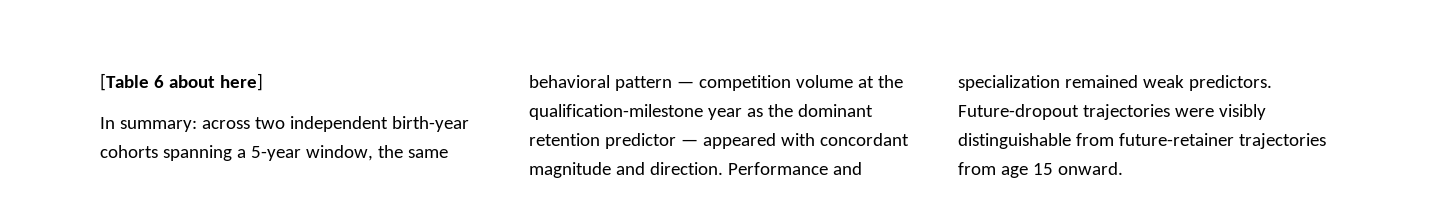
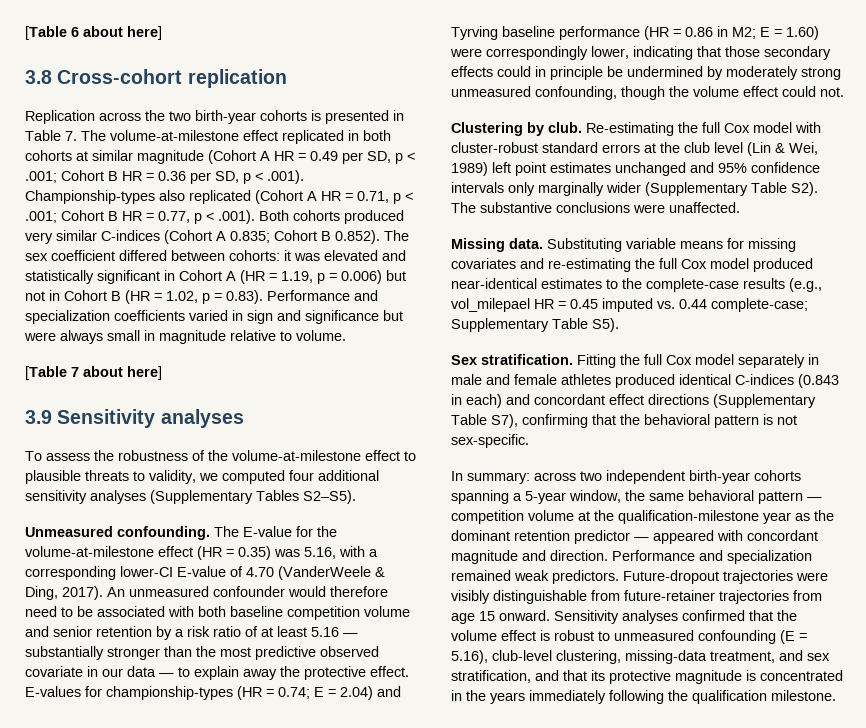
+ 3.8 Cross-cohort replication
+ Replication across the two birth-year cohorts is presented in Table 7. The volume-at-milestone effect replicated in both cohorts at similar magnitude (Cohort A HR = 0.49 per SD, p < .001; Cohort B HR = 0.36 per SD, p < .001). Championship-types also replicated (Cohort A HR = 0.71, p < .001; Cohort B HR = 0.77, p < .001). Both cohorts produced very similar C-indices (Cohort A 0.835; Cohort B 0.852). The sex coefficient differed between cohorts: it was elevated and statistically significant in Cohort A (HR = 1.19, p = 0.006) but not in Cohort B (HR = 1.02, p = 0.83). Performance and specialization coefficients varied in sign and significance but were always small in magnitude relative to volume.
+ [Table 7 about here]
+ 3.9 Sensitivity analyses
+ To assess the robustness of the volume-at-milestone effect to plausible threats to validity, we computed four additional sensitivity analyses (Supplementary Tables S2–S5).
+ Unmeasured confounding. The E-value for the volume-at-milestone effect (HR = 0.35) was 5.16, with a corresponding lower-CI E-value of 4.70 (VanderWeele & Ding, 2017). An unmeasured confounder would therefore need to be associated with both baseline competition volume and senior retention by a risk ratio of at least 5.16 — substantially stronger than the most predictive observed covariate in our data — to explain away the protective effect. E-values for championship-types (HR = 0.74; E = 2.04) and Tyrving baseline performance (HR = 0.86 in M2; E = 1.60) were correspondingly lower, indicating that those secondary effects could in principle be undermined by moderately strong unmeasured confounding, though the volume effect could not.
+ Clustering by club. Re-estimating the full Cox model with cluster-robust standard errors at the club level (Lin & Wei, 1989) left point estimates unchanged and 95% confidence intervals only marginally wider (Supplementary Table S2). The substantive conclusions were unaffected.
+ Missing data. Substituting variable means for missing covariates and re-estimating the full Cox model produced near-identical estimates to the complete-case results (e.g., vol_milepael HR = 0.45 imputed vs. 0.44 complete-case; Supplementary Table S5).
+ Sex stratification. Fitting the full Cox model separately in male and female athletes produced identical C-indices (0.843 in each) and concordant effect directions (Supplementary Table S7), confirming that the behavioral pattern is not sex-specific.
+ Sensitivity analyses confirmed that the volume effect is robust to unmeasured confounding (E = 5.16), club-level clustering, missing-data treatment, and sex stratification, and that its protective magnitude is concentrated in the years immediately following the qualification milestone.

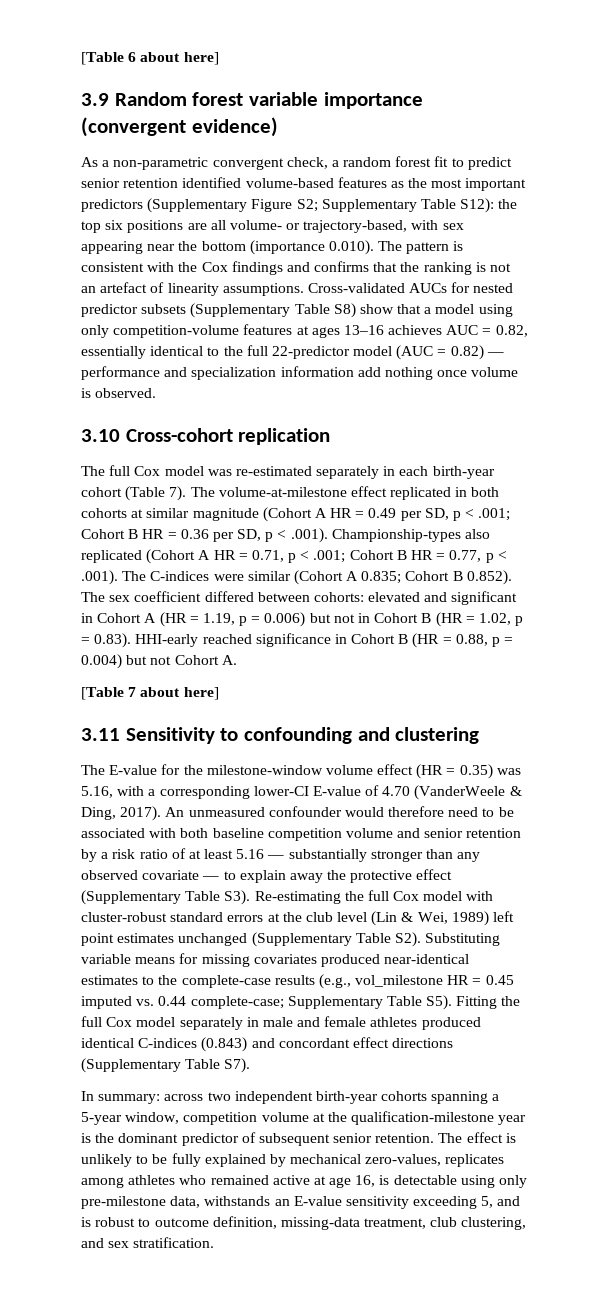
- 3.8 Cross-cohort replication
- Replication across the two birth-year cohorts is presented in Table 7. The volume-at-milestone effect replicated in both cohorts at similar magnitude (Cohort A HR = 0.49 per SD, p < .001;
+ 3.9 Random forest variable importance (convergent evidence)
+ As a non-parametric convergent check, a random forest fit to predict senior retention identified volume-based features as the most important predictors (Supplementary Figure S2; Supplementary Table S12): the top six positions are all volume- or trajectory-based, with sex appearing near the bottom (importance 0.010). The pattern is consistent with the Cox findings and confirms that the ranking is not an artefact of linearity assumptions. Cross-validated AUCs for nested predictor subsets (Supplementary Table S8) show that a model using only competition-volume features at ages 13–16 achieves AUC = 0.82, essentially identical to the full 22-predictor model (AUC = 0.82) — performance and specialization information add nothing once volume is observed.
+ 3.10 Cross-cohort replication
+ The full Cox model was re-estimated separately in each birth-year cohort (Table 7). The volume-at-milestone effect replicated in both cohorts at similar magnitude (Cohort A HR = 0.49 per SD, p < .001;
- Cohort B HR = 0.77, p < .001). Both cohorts produced very similar C-indices (Cohort A 0.835;
+ Cohort B HR = 0.77, p < .001). The C-indices were similar (Cohort A 0.835;
- it was elevated and statistically significant in Cohort A (HR = 1.19, p = 0.006) but not in Cohort B (HR = 1.02, p = 0.83). Performance and specialization coefficients varied in sign and significance but were always small in magnitude relative to volume.
+ elevated and significant in Cohort A (HR = 1.19, p = 0.006) but not in Cohort B (HR = 1.02, p = 0.83). HHI-early reached significance in Cohort B (HR = 0.88, p = 0.004) but not Cohort A.
  [Table 7 about here]
- 3.9 Sensitivity analyses
- To assess the robustness of the volume-at-milestone effect to plausible threats to validity, we computed four additional sensitivity analyses (Supplementary Tables S2–S5).
- Unmeasured confounding. The E-value for the volume-at-milestone effect (HR = 0.35) was 5.16, with a corresponding lower-CI E-value of 4.70 (VanderWeele & Ding, 2017).
+ 3.11 Sensitivity to confounding and clustering
+ The E-value for the milestone-window volume effect (HR = 0.35) was 5.16, with a corresponding lower-CI E-value of 4.70 (VanderWeele & Ding, 2017).
- An unmeasured confounder would therefore need to be associated with both baseline competition volume and senior retention by a risk ratio of at least 5.16 — substantially stronger than the most predictive observed covariate in our data — to explain away the protective effect. E-values for championship-types (HR = 0.74; E = 2.04) and Tyrving baseline performance (HR = 0.86 in M2; E = 1.60) were correspondingly lower, indicating that those secondary effects could in principle be undermined by moderately strong unmeasured confounding, though the volume effect could not.
- Clustering by club. Re-estimating the full Cox model with cluster-robust standard errors at the club level (Lin & Wei, 1989) left point estimates unchanged and 95% confidence intervals only marginally wider (Supplementary Table S2). The substantive conclusions were unaffected.
- Missing data. Substituting variable means for missing covariates and re-estimating the full Cox model produced near-identical estimates to the complete-case results (e.g., vol_milepael HR = 0.45 imputed vs. 0.44 complete-case;
+ An unmeasured confounder would therefore need to be associated with both baseline competition volume and senior retention by a risk ratio of at least 5.16 — substantially stronger than any observed covariate — to explain away the protective effect (Supplementary Table S3). Re-estimating the full Cox model with cluster-robust standard errors at the club level (Lin & Wei, 1989) left point estimates unchanged (Supplementary Table S2). Substituting variable means for missing covariates produced near-identical estimates to the complete-case results (e.g., vol_milestone HR = 0.45 imputed vs. 0.44 complete-case;
- Supplementary Table S5).
- Sex stratification. Fitting the full Cox model separately in male and female athletes produced identical C-indices (0.843 in each) and concordant effect directions (Supplementary Table S7), confirming that the behavioral pattern is not sex-specific.
+ Supplementary Table S5). Fitting the full Cox model separately in male and female athletes produced identical C-indices (0.843) and concordant effect directions (Supplementary Table S7).
- In summary: across two independent birth-year cohorts spanning a 5-year window, the same behavioral pattern — competition volume at the qualification-milestone year as the dominant retention predictor — appeared with concordant magnitude and direction. Performance and specialization remained weak predictors. Future-dropout trajectories were visibly distinguishable from future-retainer trajectories from age 15 onward. Sensitivity analyses confirmed that the volume effect is robust to unmeasured confounding (E = 5.16), club-level clustering, missing-data treatment, and sex stratification, and that its protective magnitude is concentrated in the years immediately following the qualification milestone.
+ In summary: across two independent birth-year cohorts spanning a 5-year window, competition volume at the qualification-milestone year is the dominant predictor of subsequent senior retention. The effect is unlikely to be fully explained by mechanical zero-values, replicates among athletes who remained active at age 16, is detectable using only pre-milestone data, withstands an E-value sensitivity exceeding 5, and is robust to outcome definition, missing-data treatment, club clustering, and sex stratification.

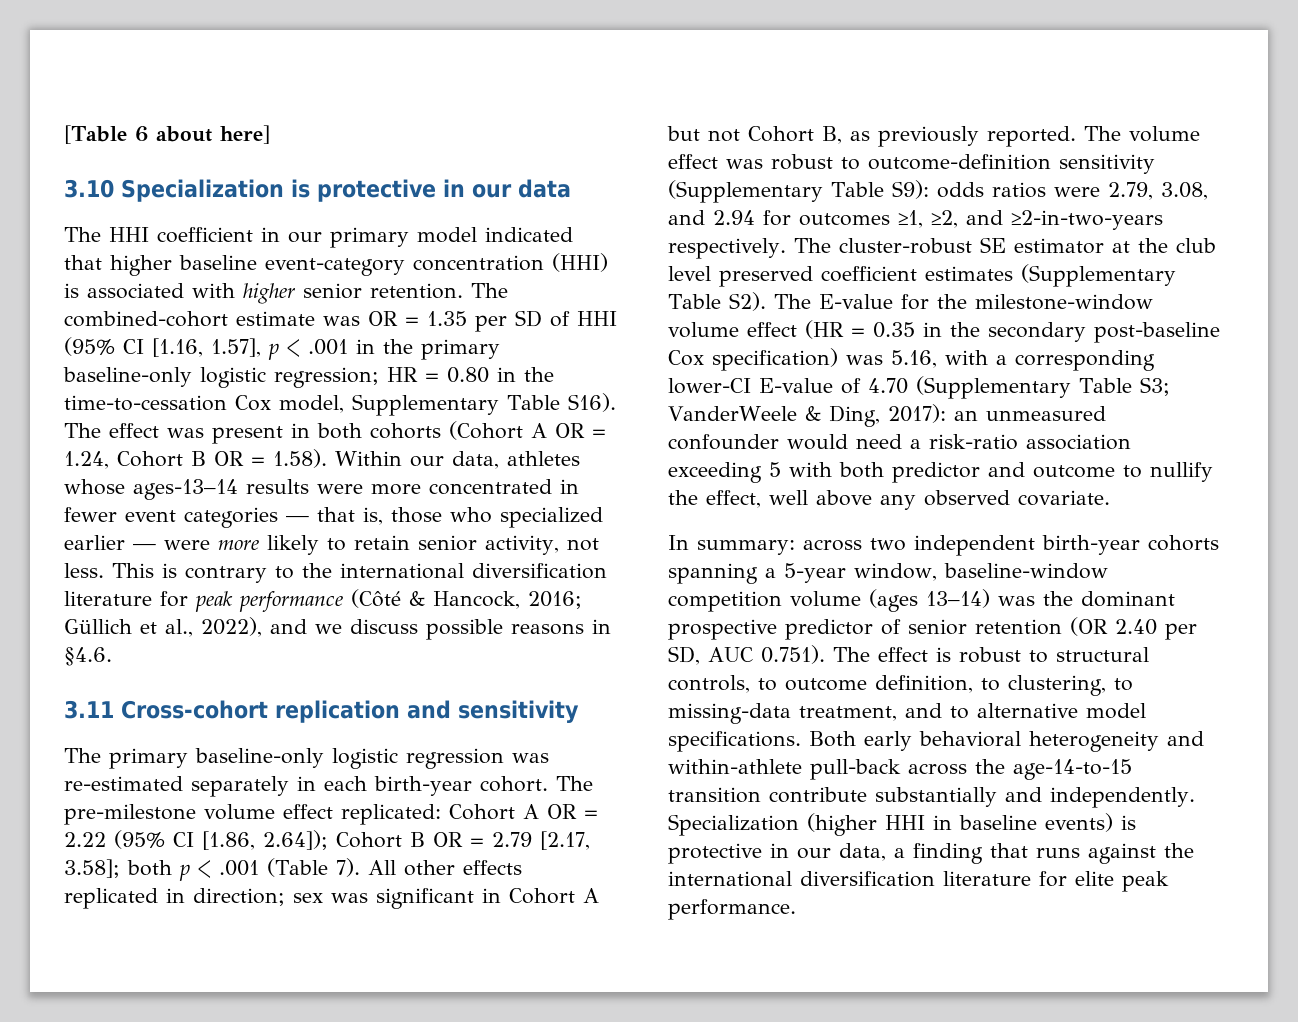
- 3.9 Random forest variable importance (convergent evidence)
- As a non-parametric convergent check, a random forest fit to predict senior retention identified volume-based features as the most important predictors (Supplementary Figure S2; Supplementary Table S12): the top six positions are all volume- or trajectory-based, with sex appearing near the bottom (importance 0.010). The pattern is consistent with the Cox findings and confirms that the ranking is not an artefact of linearity assumptions. Cross-validated AUCs for nested predictor subsets (Supplementary Table S8) show that a model using only competition-volume features at ages 13–16 achieves AUC = 0.82, essentially identical to the full 22-predictor model (AUC = 0.82) — performance and specialization information add nothing once volume is observed.
- 3.10 Cross-cohort replication
- The full Cox model was re-estimated separately in each birth-year cohort (Table 7). The volume-at-milestone effect replicated in both cohorts at similar magnitude (Cohort A HR = 0.49 per SD, p < .001; Cohort B HR = 0.36 per SD, p < .001). Championship-types also replicated (Cohort A HR = 0.71, p < .001; Cohort B HR = 0.77, p < .001). The C-indices were similar (Cohort A 0.835; Cohort B 0.852). The sex coefficient differed between cohorts: elevated and significant in Cohort A (HR = 1.19, p = 0.006) but not in Cohort B (HR = 1.02, p = 0.83). HHI-early reached significance in Cohort B (HR = 0.88, p = 0.004) but not Cohort A.
- [Table 7 about here]
- 3.11 Sensitivity to confounding and clustering
- The E-value for the milestone-window volume effect (HR = 0.35) was 5.16, with a corresponding lower-CI E-value of 4.70 (VanderWeele & Ding, 2017). An unmeasured confounder would therefore need to be associated with both baseline competition volume and senior retention by a risk ratio of at least 5.16 — substantially stronger than any observed covariate — to explain away the protective effect (Supplementary Table S3). Re-estimating the full Cox model with cluster-robust standard errors at the club level (Lin & Wei, 1989) left point estimates unchanged (Supplementary Table S2). Substituting variable means for missing covariates produced near-identical estimates to the complete-case results (e.g., vol_milestone HR = 0.45 imputed vs. 0.44 complete-case; Supplementary Table S5). Fitting the full Cox model separately in male and female athletes produced identical C-indices (0.843) and concordant effect directions (Supplementary Table S7).
+ 3.10 Specialization is protective in our data
+ The HHI coefficient in our primary model indicated that higher baseline event-category concentration (HHI) is associated with higher senior retention. The combined-cohort estimate was OR = 1.35 per SD of HHI (95% CI [1.16, 1.57], p < .001 in the primary baseline-only logistic regression; HR = 0.80 in the time-to-cessation Cox model, Supplementary Table S16). The effect was present in both cohorts (Cohort A OR = 1.24, Cohort B OR = 1.58). Within our data, athletes whose ages-13–14 results were more concentrated in fewer event categories — that is, those who specialized earlier — were more likely to retain senior activity, not less. This is contrary to the international diversification literature for peak performance (Côté & Hancock, 2016; Güllich et al., 2022), and we discuss possible reasons in §4.6.
+ 3.11 Cross-cohort replication and sensitivity
+ The primary baseline-only logistic regression was re-estimated separately in each birth-year cohort. The pre-milestone volume effect replicated: Cohort A OR = 2.22 (95% CI [1.86, 2.64]); Cohort B OR = 2.79 [2.17, 3.58]; both p < .001 (Table 7). All other effects replicated in direction; sex was significant in Cohort A but not Cohort B, as previously reported. The volume effect was robust to outcome-definition sensitivity (Supplementary Table S9): odds ratios were 2.79, 3.08, and 2.94 for outcomes ≥1, ≥2, and ≥2-in-two-years respectively. The cluster-robust SE estimator at the club level preserved coefficient estimates (Supplementary Table S2). The E-value for the milestone-window volume effect (HR = 0.35 in the secondary post-baseline Cox specification) was 5.16, with a corresponding lower-CI E-value of 4.70 (Supplementary Table S3; VanderWeele & Ding, 2017): an unmeasured confounder would need a risk-ratio association exceeding 5 with both predictor and outcome to nullify the effect, well above any observed covariate.
- In summary: across two independent birth-year cohorts spanning a 5-year window, competition volume at the qualification-milestone year is the dominant predictor of subsequent senior retention. The effect is unlikely to be fully explained by mechanical zero-values, replicates among athletes who remained active at age 16, is detectable using only pre-milestone data, withstands an E-value sensitivity exceeding 5, and is robust to outcome definition, missing-data treatment, club clustering, and sex stratification.
+ In summary: across two independent birth-year cohorts spanning a 5-year window, baseline-window competition volume (ages 13–14) was the dominant prospective predictor of senior retention (OR 2.40 per SD, AUC 0.751). The effect is robust to structural controls, to outcome definition, to clustering, to missing-data treatment, and to alternative model specifications. Both early behavioral heterogeneity and within-athlete pull-back across the age-14-to-15 transition contribute substantially and independently. Specialization (higher HHI in baseline events) is protective in our data, a finding that runs against the international diversification literature for elite peak performance.

